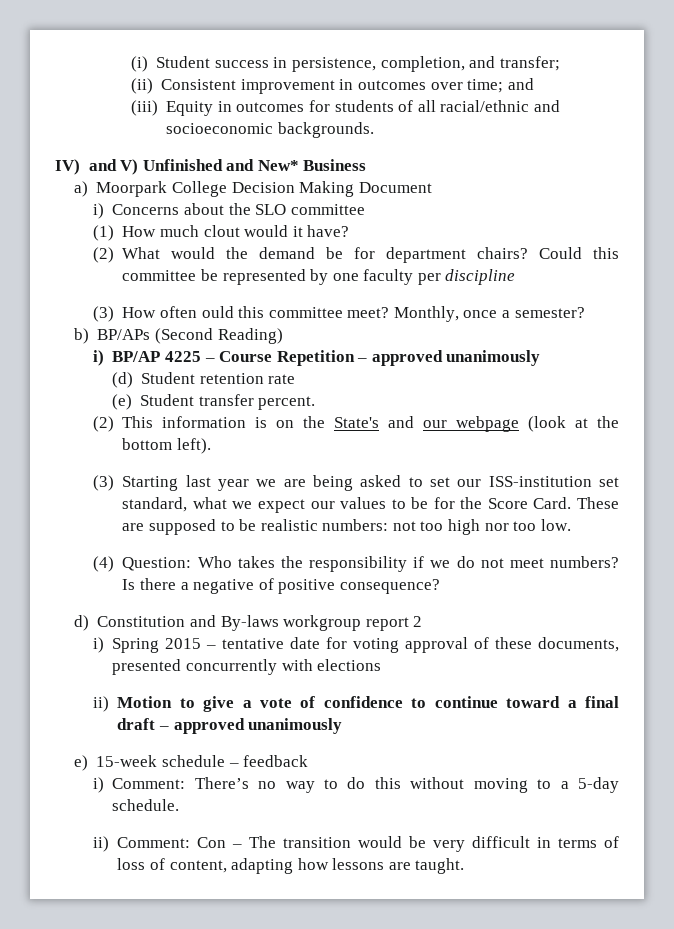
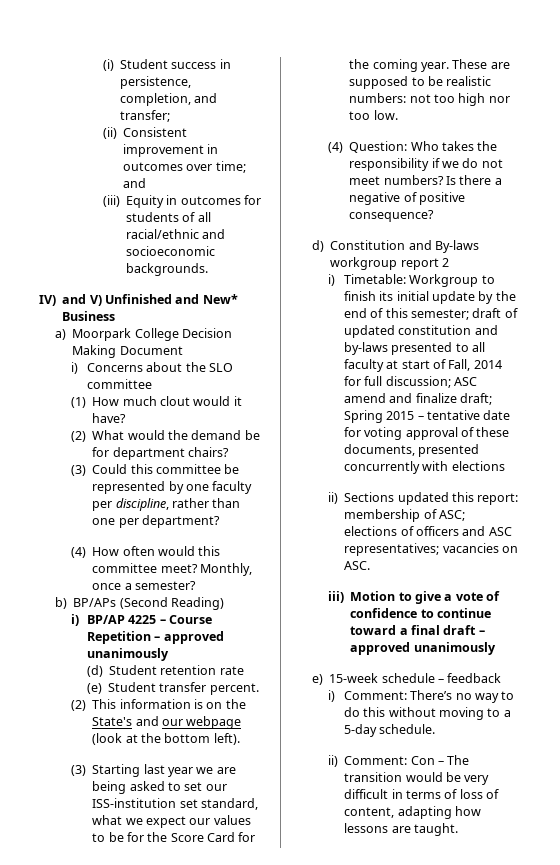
- (2) What would the demand be for department chairs? Could this committee be represented by one faculty per discipline
- (3) How often ould this committee meet?
+ (2) What would the demand be for department chairs?
+ (3) Could this committee be represented by one faculty per discipline, rather than one per department?
+ (4) How often would this committee meet?
- (3) Starting last year we are being asked to set our ISS-institution set standard, what we expect our values to be for the Score Card.
+ (3) Starting last year we are being asked to set our ISS-institution set standard, what we expect our values to be for the Score Card for the coming year.
- i) Spring 2015 – tentative date for voting approval of these documents, presented concurrently with elections
+ i) Timetable: Workgroup to finish its initial update by the end of this semester; draft of updated constitution and by-laws presented to all faculty at start of Fall, 2014 for full discussion; ASC amend and finalize draft; Spring 2015 – tentative date for voting approval of these documents, presented concurrently with elections
- ii) Motion to give a vote of confidence to continue toward a final draft – approved unanimously
+ ii) Sections updated this report: membership of ASC; elections of officers and ASC representatives; vacancies on ASC.
+ iii) Motion to give a vote of confidence to continue toward a final draft – approved unanimously

